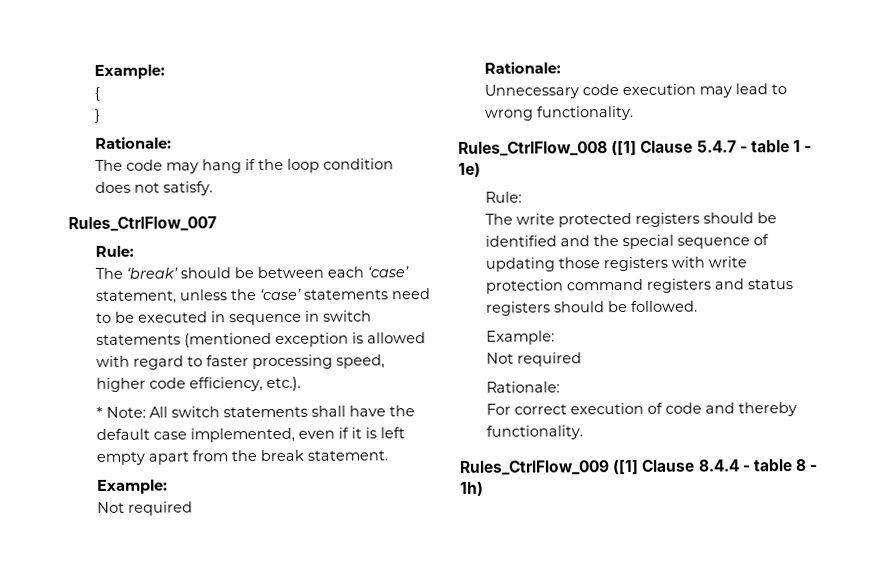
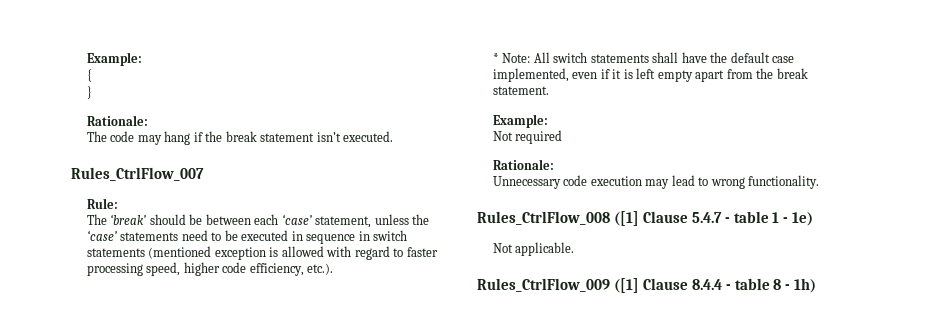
- The code may hang if the loop condition does not satisfy.
+ The code may hang if the break statement isn’t executed.
  Rules_CtrlFlow_008 ([1] Clause 5.4.7 - table 1 - 1e)
- Rule:
- The write protected registers should be identified and the special sequence of updating those registers with write protection command registers and status registers should be followed.
- Example:
- Not required
- Rationale:
- For correct execution of code and thereby functionality.
+ Not applicable.

